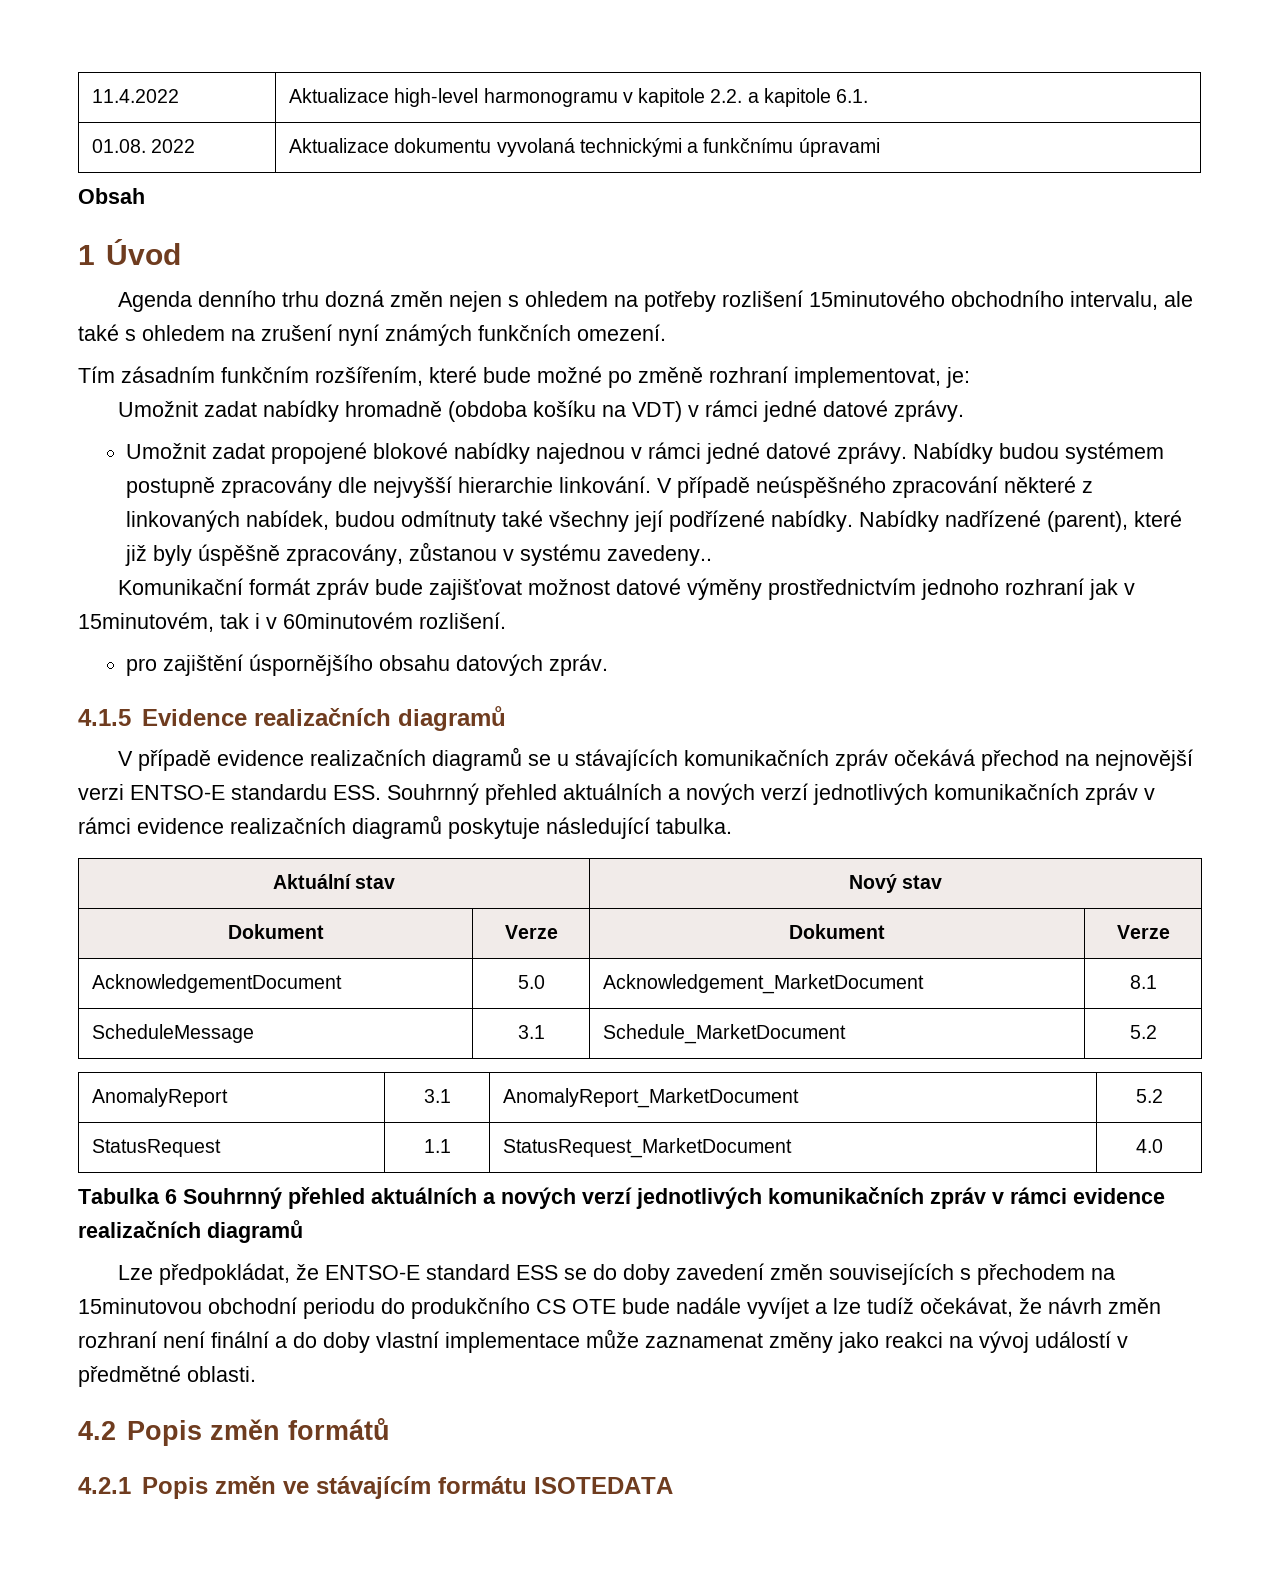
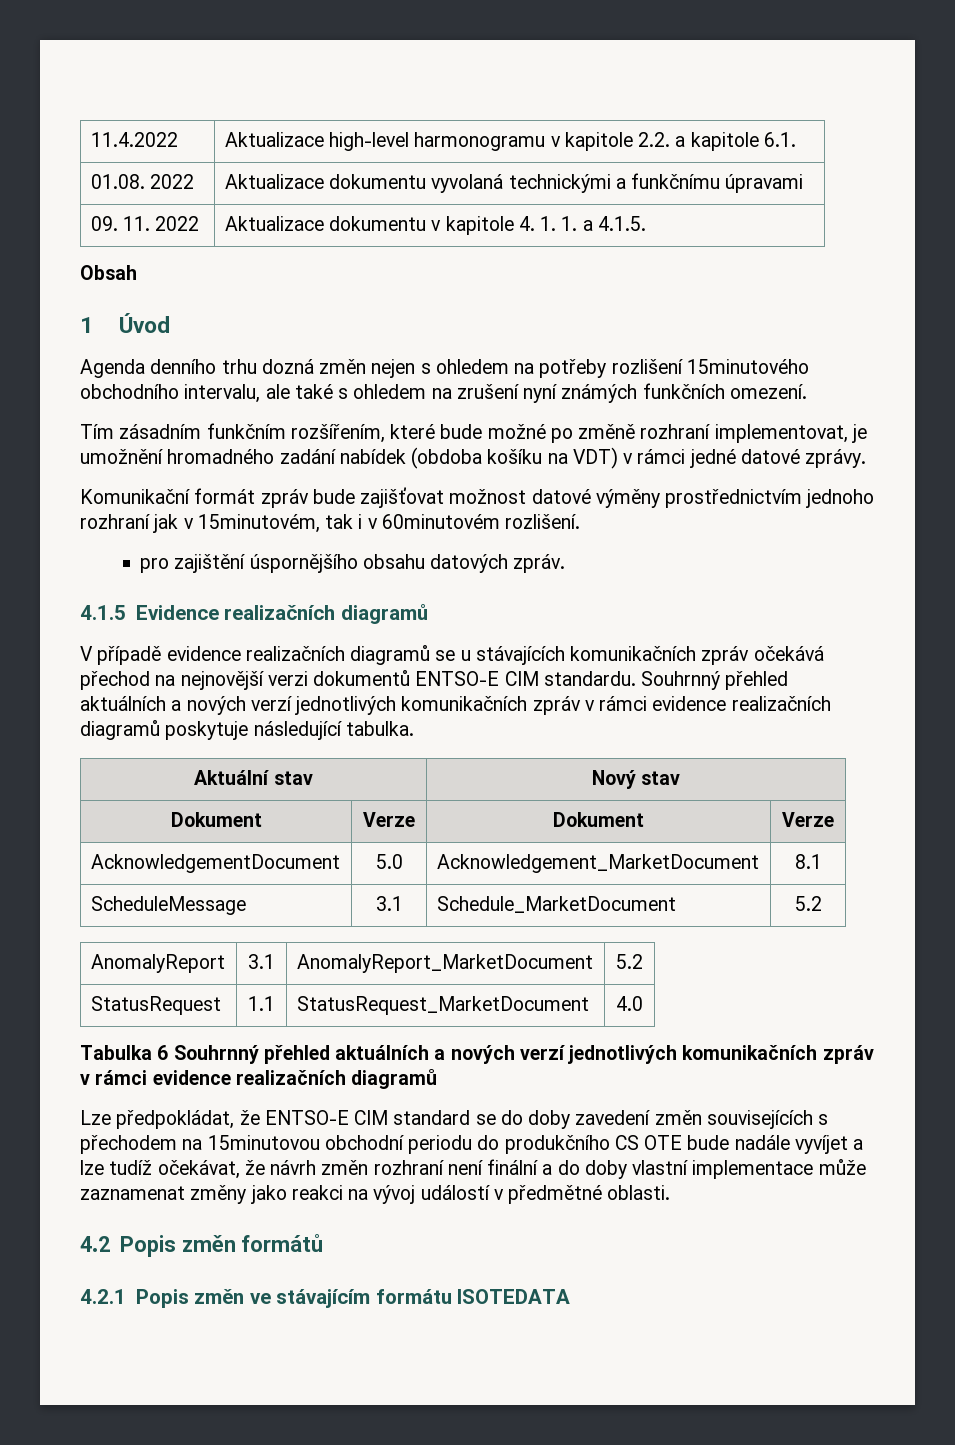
+ 09. 11. 2022 | Aktualizace dokumentu v kapitole 4. 1. 1. a 4.1.5.
- Tím zásadním funkčním rozšířením, které bude možné po změně rozhraní implementovat, je:
- Umožnit zadat nabídky hromadně (obdoba košíku na VDT) v rámci jedné datové zprávy.
+ Tím zásadním funkčním rozšířením, které bude možné po změně rozhraní implementovat, je umožnění hromadného zadání nabídek (obdoba košíku na VDT) v rámci jedné datové zprávy.
- Umožnit zadat propojené blokové nabídky najednou v rámci jedné datové zprávy. Nabídky budou systémem postupně zpracovány dle nejvyšší hierarchie linkování. V případě neúspěšného zpracování některé z linkovaných nabídek, budou odmítnuty také všechny její podřízené nabídky. Nabídky nadřízené (parent), které již byly úspěšně zpracovány, zůstanou v systému zavedeny..
- V případě evidence realizačních diagramů se u stávajících komunikačních zpráv očekává přechod na nejnovější verzi ENTSO-E standardu ESS. Souhrnný přehled aktuálních a nových verzí jednotlivých komunikačních zpráv v rámci evidence realizačních diagramů poskytuje následující tabulka.
+ V případě evidence realizačních diagramů se u stávajících komunikačních zpráv očekává přechod na nejnovější verzi dokumentů ENTSO-E CIM standardu. Souhrnný přehled aktuálních a nových verzí jednotlivých komunikačních zpráv v rámci evidence realizačních diagramů poskytuje následující tabulka.
- Lze předpokládat, že ENTSO-E standard ESS se do doby zavedení změn souvisejících s přechodem na 15minutovou obchodní periodu do produkčního CS OTE bude nadále vyvíjet a lze tudíž očekávat, že návrh změn rozhraní není finální a do doby vlastní implementace může zaznamenat změny jako reakci na vývoj událostí v předmětné oblasti.
+ Lze předpokládat, že ENTSO-E CIM standard se do doby zavedení změn souvisejících s přechodem na 15minutovou obchodní periodu do produkčního CS OTE bude nadále vyvíjet a lze tudíž očekávat, že návrh změn rozhraní není finální a do doby vlastní implementace může zaznamenat změny jako reakci na vývoj událostí v předmětné oblasti.

